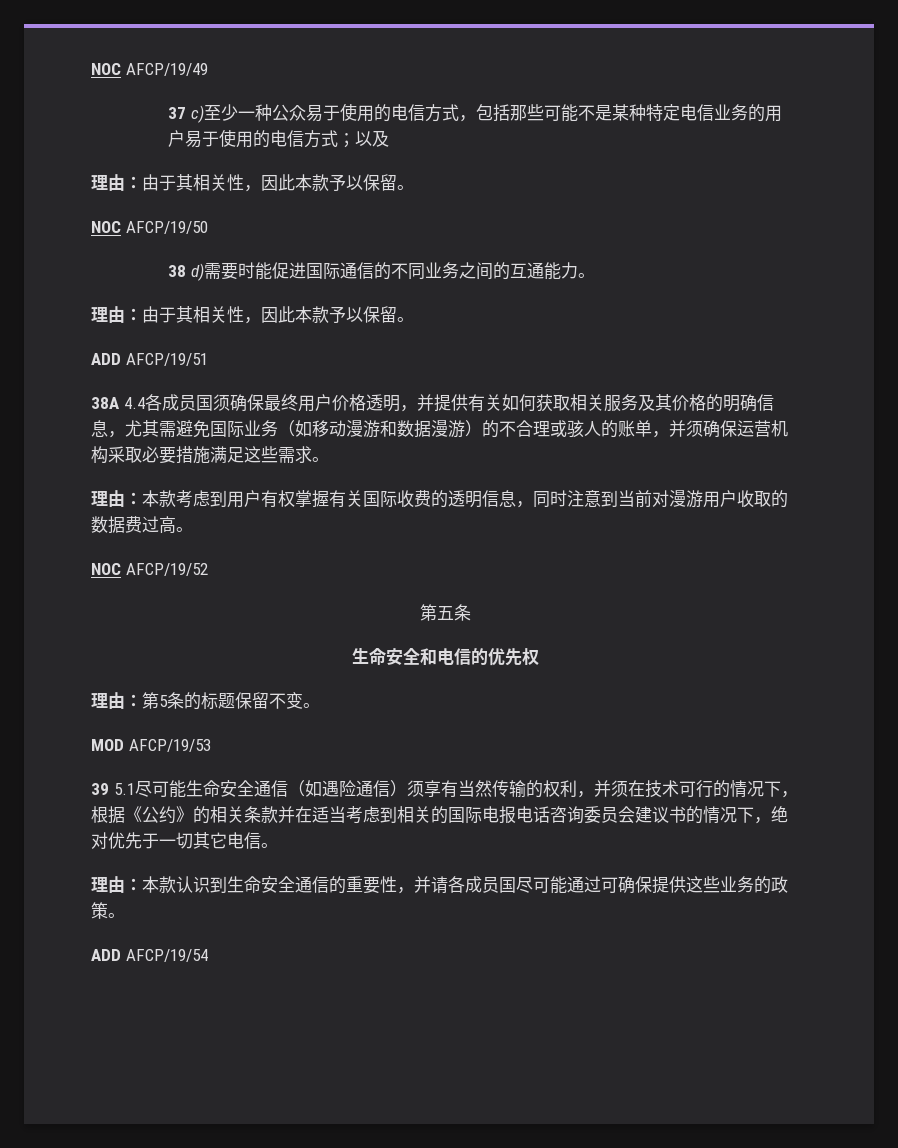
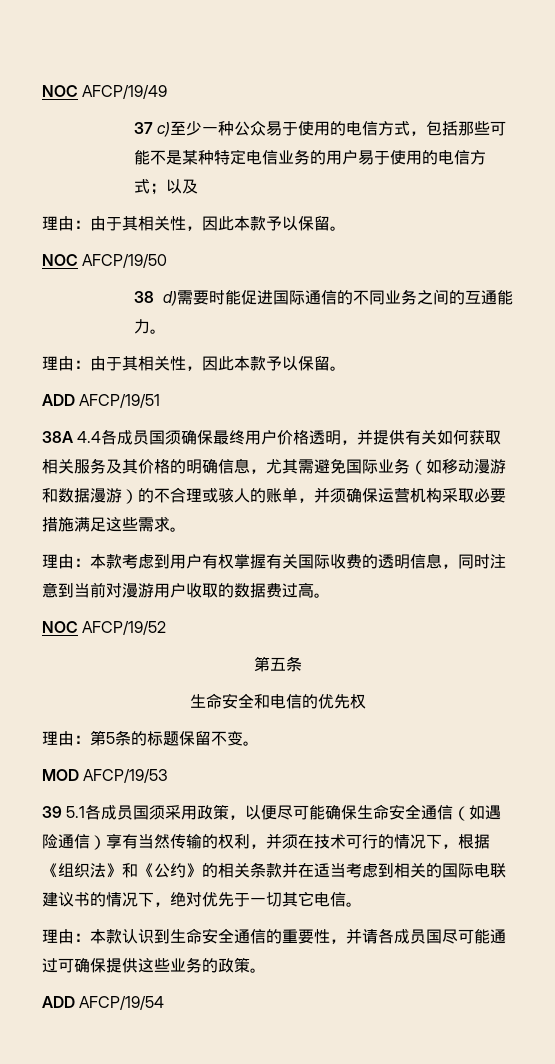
- 39 5.1尽可能生命安全通信（如遇险通信）须享有当然传输的权利，并须在技术可行的情况下，根据《公约》的相关条款并在适当考虑到相关的国际电报电话咨询委员会建议书的情况下，绝对优先于一切其它电信。
+ 39 5.1各成员国须采用政策，以便尽可能确保生命安全通信（如遇险通信）享有当然传输的权利，并须在技术可行的情况下，根据《组织法》和《公约》的相关条款并在适当考虑到相关的国际电联建议书的情况下，绝对优先于一切其它电信。

